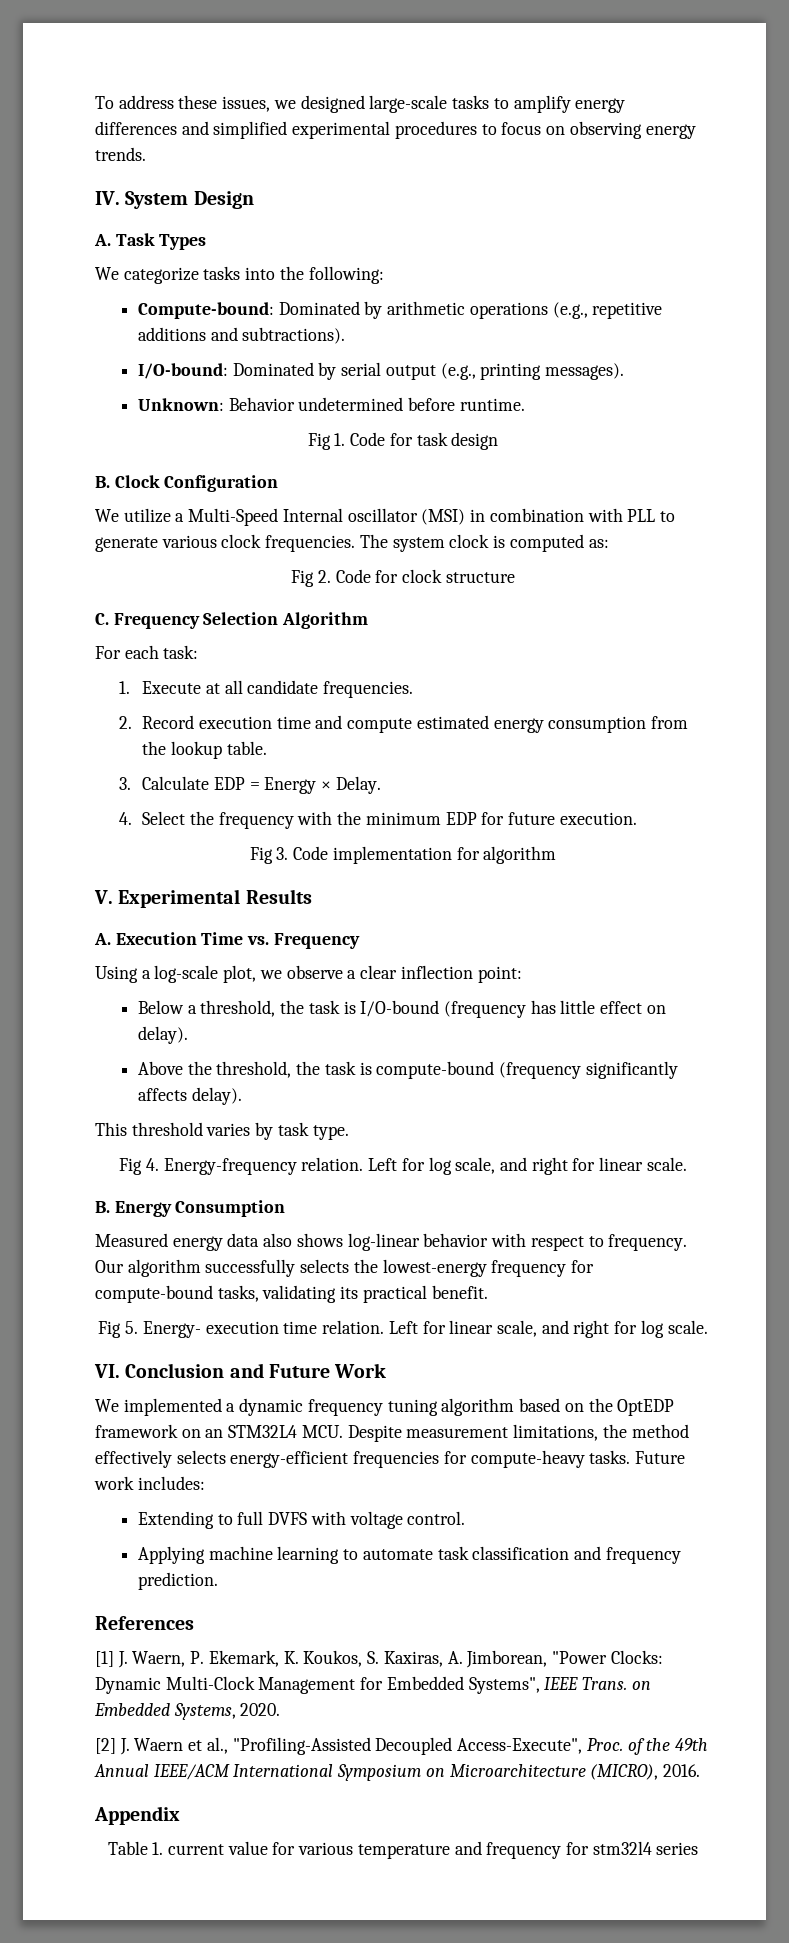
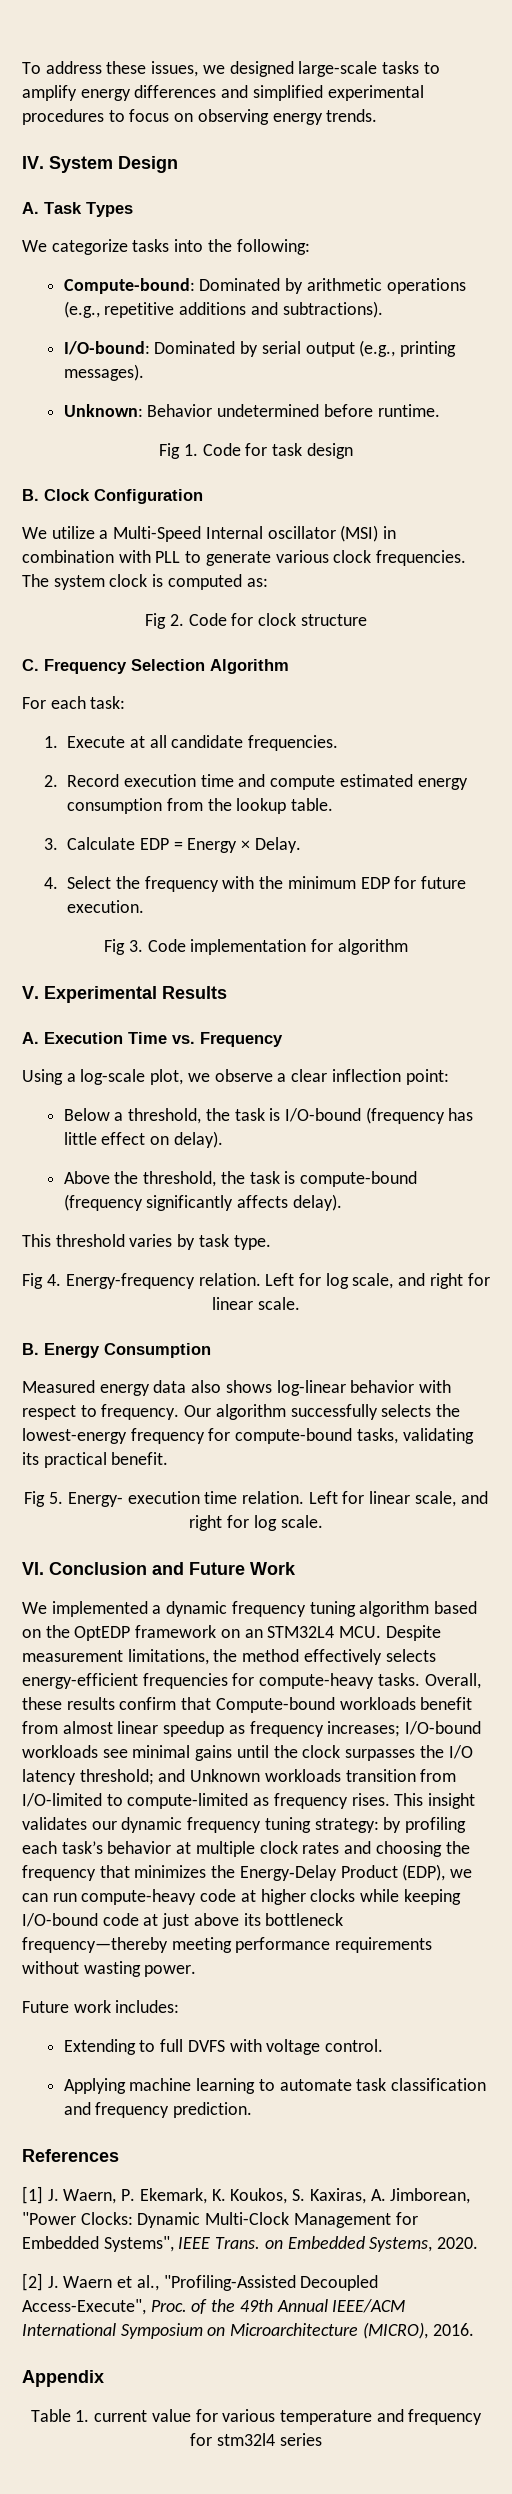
- We implemented a dynamic frequency tuning algorithm based on the OptEDP framework on an STM32L4 MCU. Despite measurement limitations, the method effectively selects energy-efficient frequencies for compute-heavy tasks. Future work includes:
+ We implemented a dynamic frequency tuning algorithm based on the OptEDP framework on an STM32L4 MCU. Despite measurement limitations, the method effectively selects energy-efficient frequencies for compute-heavy tasks. Overall, these results confirm that Compute-bound workloads benefit from almost linear speedup as frequency increases; I/O-bound workloads see minimal gains until the clock surpasses the I/O latency threshold; and Unknown workloads transition from I/O-limited to compute-limited as frequency rises. This insight validates our dynamic frequency tuning strategy: by profiling each task’s behavior at multiple clock rates and choosing the frequency that minimizes the Energy‐Delay Product (EDP), we can run compute-heavy code at higher clocks while keeping I/O-bound code at just above its bottleneck frequency—thereby meeting performance requirements without wasting power.
+ Future work includes:

